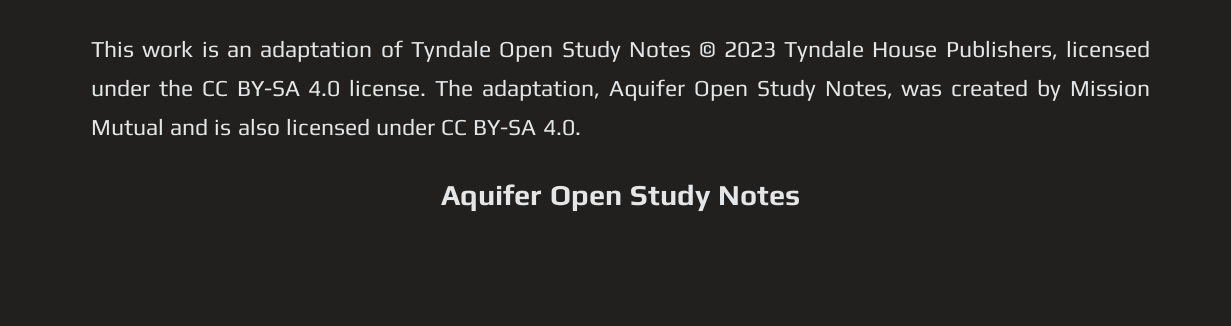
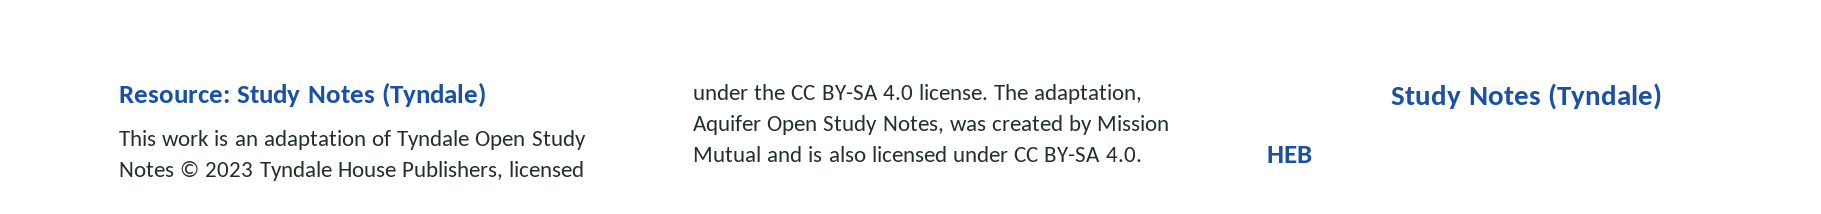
+ Resource: Study Notes (Tyndale)
  The adaptation, Aquifer Open Study Notes, was created by Mission Mutual and is also licensed under CC BY-SA 4.0.
- Aquifer Open Study Notes
+ Study Notes (Tyndale)
+ HEB

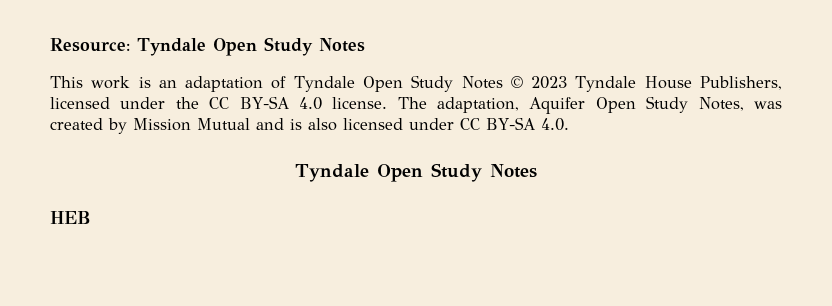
- Resource: Study Notes (Tyndale)
+ Resource: Tyndale Open Study Notes
  The adaptation, Aquifer Open Study Notes, was created by Mission Mutual and is also licensed under CC BY-SA 4.0.
- Study Notes (Tyndale)
+ Tyndale Open Study Notes

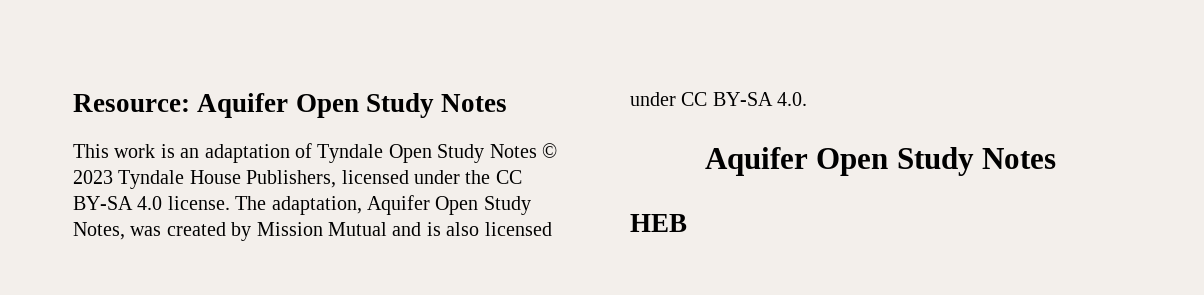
- Resource: Tyndale Open Study Notes
+ Resource: Aquifer Open Study Notes
  The adaptation, Aquifer Open Study Notes, was created by Mission Mutual and is also licensed under CC BY-SA 4.0.
- Tyndale Open Study Notes
+ Aquifer Open Study Notes

